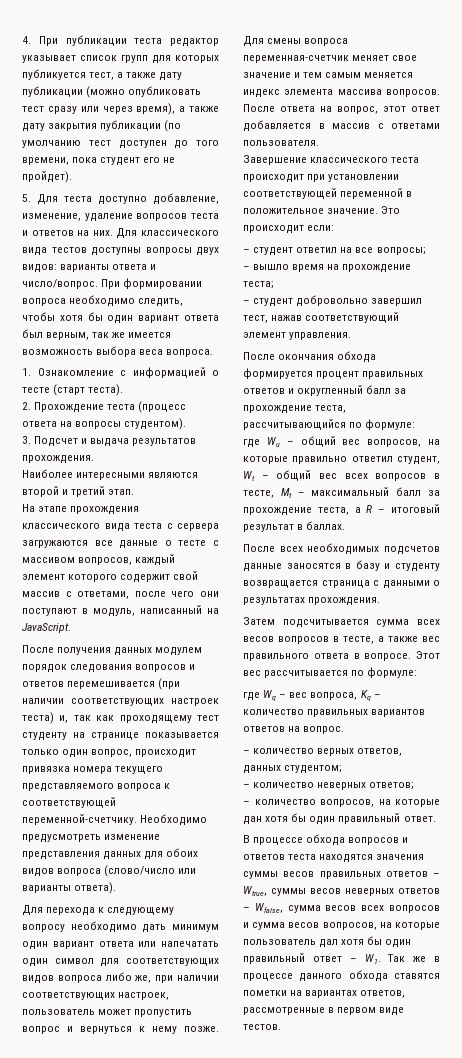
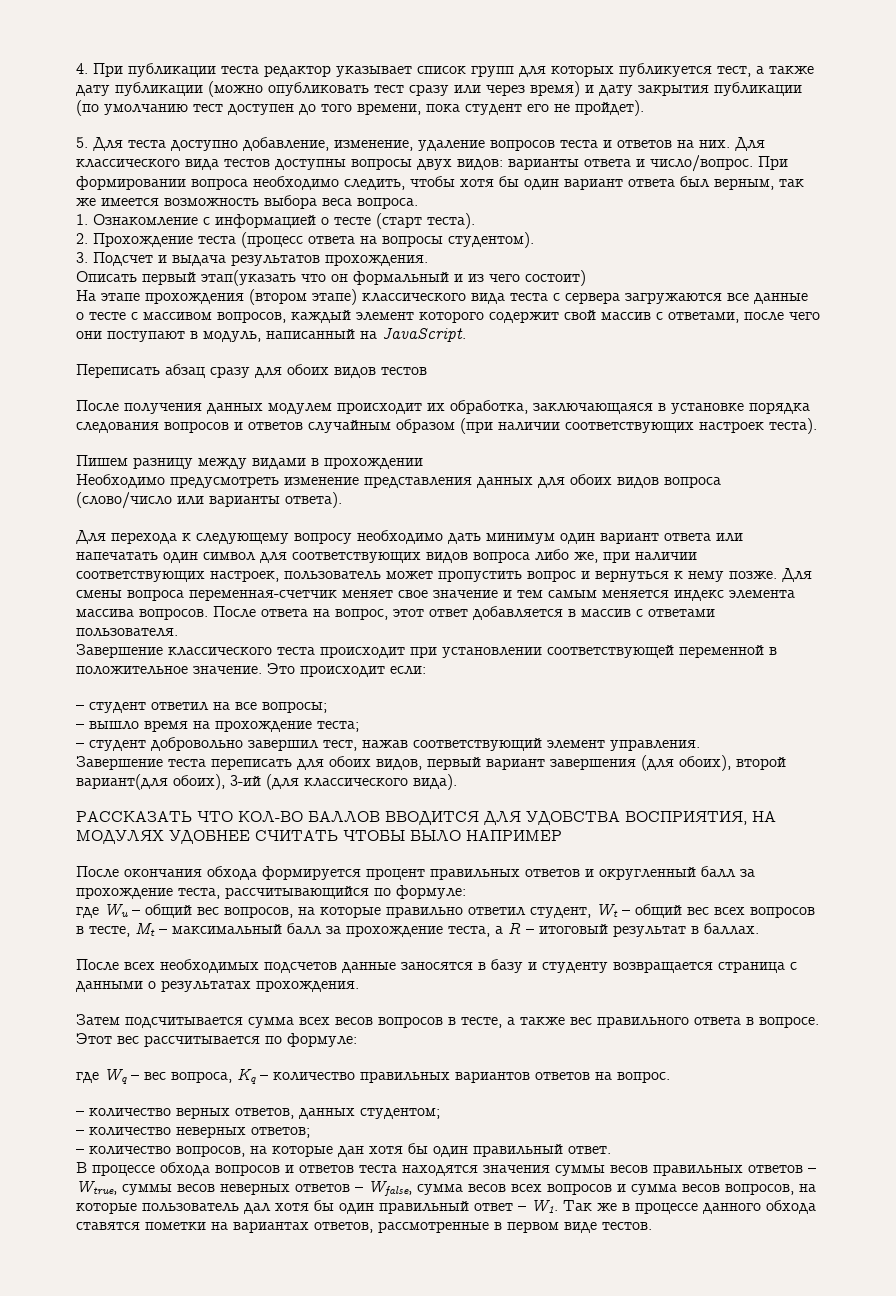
- 4. При публикации теста редактор указывает список групп для которых публикуется тест, а также дату публикации (можно опубликовать тест сразу или через время), а также дату закрытия публикации (по умолчанию тест доступен до того времени, пока студент его не пройдет).
+ 4. При публикации теста редактор указывает список групп для которых публикуется тест, а также дату публикации (можно опубликовать тест сразу или через время) и дату закрытия публикации (по умолчанию тест доступен до того времени, пока студент его не пройдет).
- Наиболее интересными являются второй и третий этап.
+ Описать первый этап(указать что он формальный и из чего состоит)
- На этапе прохождения классического вида теста с сервера загружаются все данные о тесте с массивом вопросов, каждый элемент которого содержит свой массив с ответами, после чего они поступают в модуль, написанный на JavaScript.
+ На этапе прохождения (втором этапе) классического вида теста с сервера загружаются все данные о тесте с массивом вопросов, каждый элемент которого содержит свой массив с ответами, после чего они поступают в модуль, написанный на JavaScript.
- После получения данных модулем порядок следования вопросов и ответов перемешивается (при наличии соответствующих настроек теста) и, так как проходящему тест студенту на странице показывается только один вопрос, происходит привязка номера текущего представляемого вопроса к соответствующей переменной-счетчику. Необходимо предусмотреть изменение представления данных для обоих видов вопроса (слово/число или варианты ответа).
+ Переписать абзац сразу для обоих видов тестов
+ После получения данных модулем происходит их обработка, заключающаяся в установке порядка следования вопросов и ответов случайным образом (при наличии соответствующих настроек теста).
+ Пишем разницу между видами в прохождении
+ Необходимо предусмотреть изменение представления данных для обоих видов вопроса (слово/число или варианты ответа).
+ Завершение теста переписать для обоих видов, первый вариант завершения (для обоих), второй вариант(для обоих), 3-ий (для классического вида).
+ РАССКАЗАТЬ ЧТО КОЛ-ВО БАЛЛОВ ВВОДИТСЯ ДЛЯ УДОБСТВА ВОСПРИЯТИЯ, НА МОДУЛЯХ УДОБНЕЕ СЧИТАТЬ ЧТОБЫ БЫЛО НАПРИМЕР

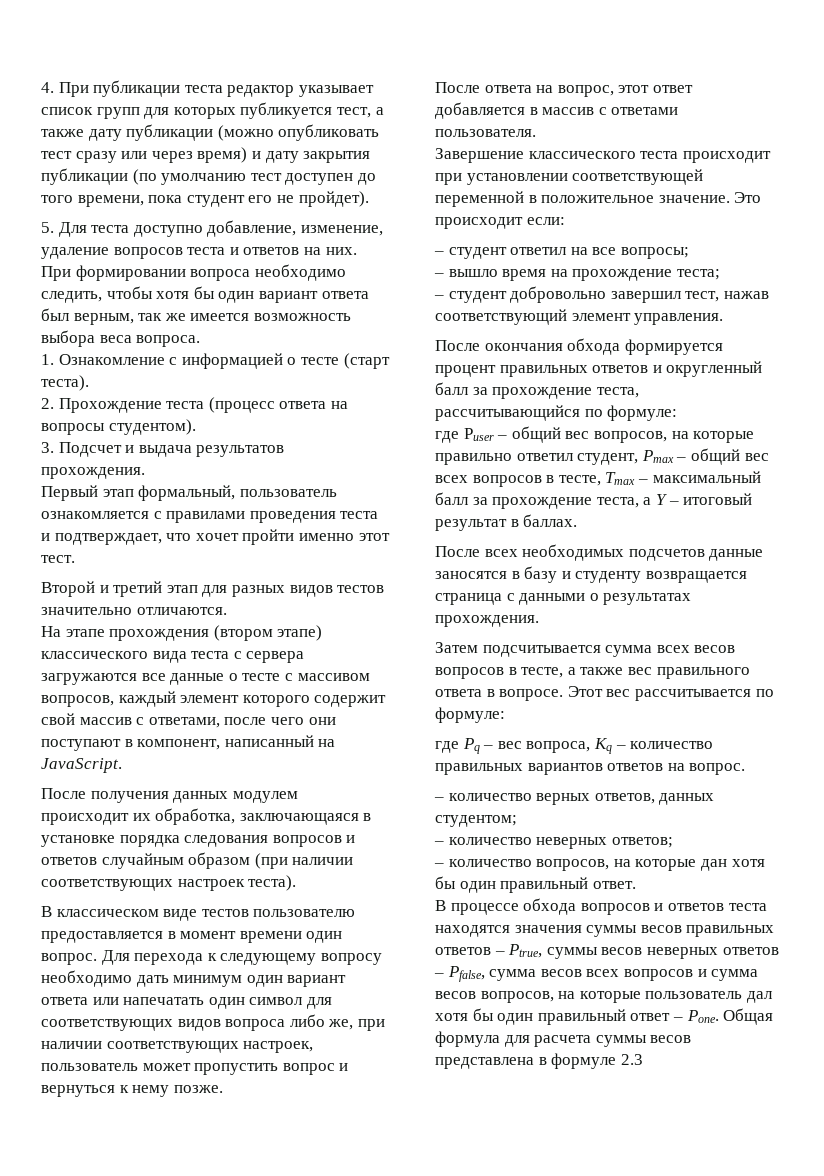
- Для классического вида тестов доступны вопросы двух видов: варианты ответа и число/вопрос.
- Описать первый этап(указать что он формальный и из чего состоит)
+ Первый этап формальный, пользователь ознакомляется с правилами проведения теста и подтверждает, что хочет пройти именно этот тест.
+ Второй и третий этап для разных видов тестов значительно отличаются.
- На этапе прохождения (втором этапе) классического вида теста с сервера загружаются все данные о тесте с массивом вопросов, каждый элемент которого содержит свой массив с ответами, после чего они поступают в модуль, написанный на JavaScript.
+ На этапе прохождения (втором этапе) классического вида теста с сервера загружаются все данные о тесте с массивом вопросов, каждый элемент которого содержит свой массив с ответами, после чего они поступают в компонент, написанный на JavaScript.
- Переписать абзац сразу для обоих видов тестов
- Пишем разницу между видами в прохождении
- Необходимо предусмотреть изменение представления данных для обоих видов вопроса (слово/число или варианты ответа).
- Для перехода к следующему вопросу необходимо дать минимум один вариант ответа или напечатать один символ для соответствующих видов вопроса либо же, при наличии соответствующих настроек, пользователь может пропустить вопрос и вернуться к нему позже. Для смены вопроса переменная-счетчик меняет свое значение и тем самым меняется индекс элемента массива вопросов. После ответа на вопрос, этот ответ добавляется в массив с ответами пользователя.
+ В классическом виде тестов пользователю предоставляется в момент времени один вопрос. Для перехода к следующему вопросу необходимо дать минимум один вариант ответа или напечатать один символ для соответствующих видов вопроса либо же, при наличии соответствующих настроек, пользователь может пропустить вопрос и вернуться к нему позже.
+ После ответа на вопрос, этот ответ добавляется в массив с ответами пользователя.
- Завершение теста переписать для обоих видов, первый вариант завершения (для обоих), второй вариант(для обоих), 3-ий (для классического вида).
- РАССКАЗАТЬ ЧТО КОЛ-ВО БАЛЛОВ ВВОДИТСЯ ДЛЯ УДОБСТВА ВОСПРИЯТИЯ, НА МОДУЛЯХ УДОБНЕЕ СЧИТАТЬ ЧТОБЫ БЫЛО НАПРИМЕР
- где Wu – общий вес вопросов, на которые правильно ответил студент, Wt – общий вес всех вопросов в тесте, Mt – максимальный балл за прохождение теста, а R – итоговый результат в баллах.
+ где Puser – общий вес вопросов, на которые правильно ответил студент, Pmax – общий вес всех вопросов в тесте, Tmax – максимальный балл за прохождение теста, а Y – итоговый результат в баллах.
- где Wq – вес вопроса, Kq – количество правильных вариантов ответов на вопрос.
+ где Pq – вес вопроса, Kq – количество правильных вариантов ответов на вопрос.
- В процессе обхода вопросов и ответов теста находятся значения суммы весов правильных ответов – Wtrue, суммы весов неверных ответов – Wfalse, сумма весов всех вопросов и сумма весов вопросов, на которые пользователь дал хотя бы один правильный ответ – W1. Так же в процессе данного обхода ставятся пометки на вариантах ответов, рассмотренные в первом виде тестов.
+ В процессе обхода вопросов и ответов теста находятся значения суммы весов правильных ответов – Ptrue, суммы весов неверных ответов – Pfalse, сумма весов всех вопросов и сумма весов вопросов, на которые пользователь дал хотя бы один правильный ответ – Pone. Общая формула для расчета суммы весов представлена в формуле 2.3

